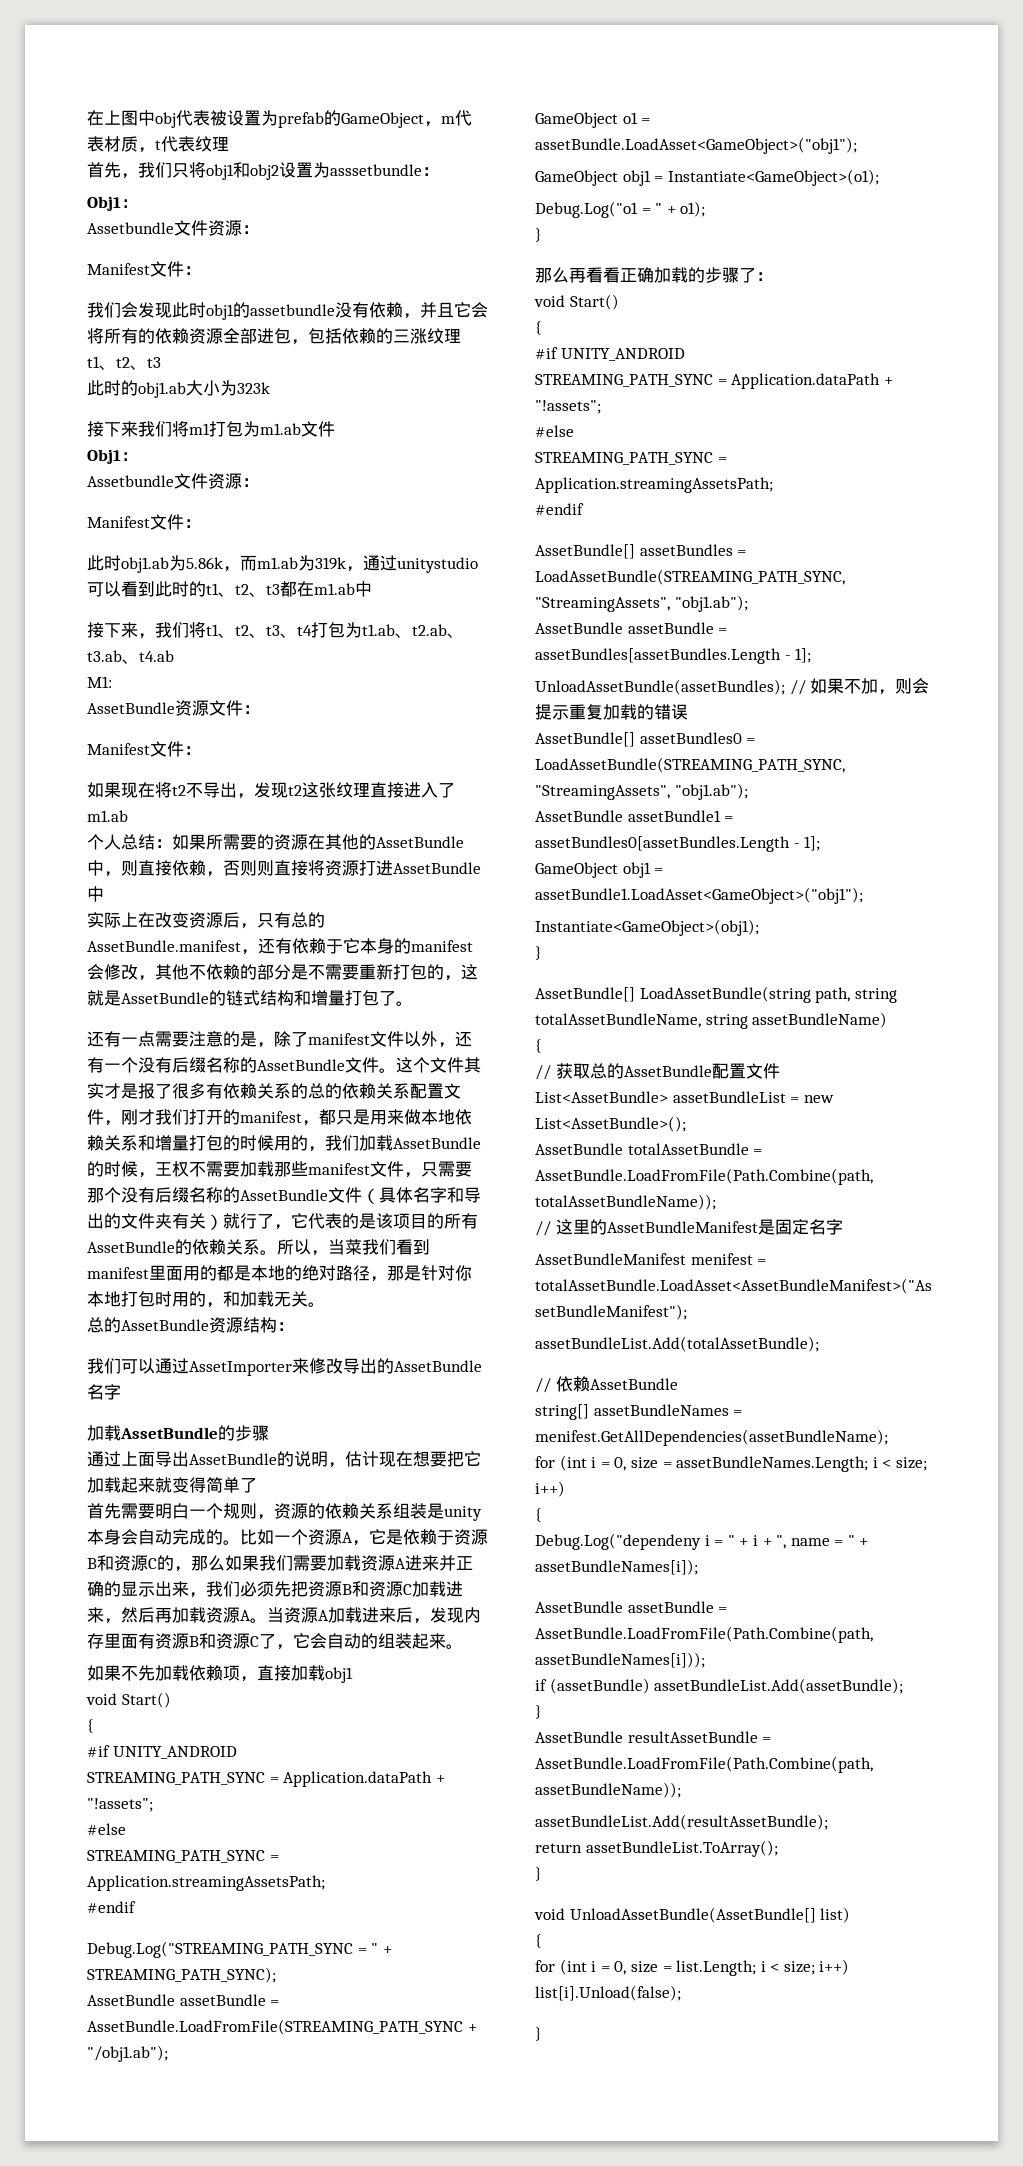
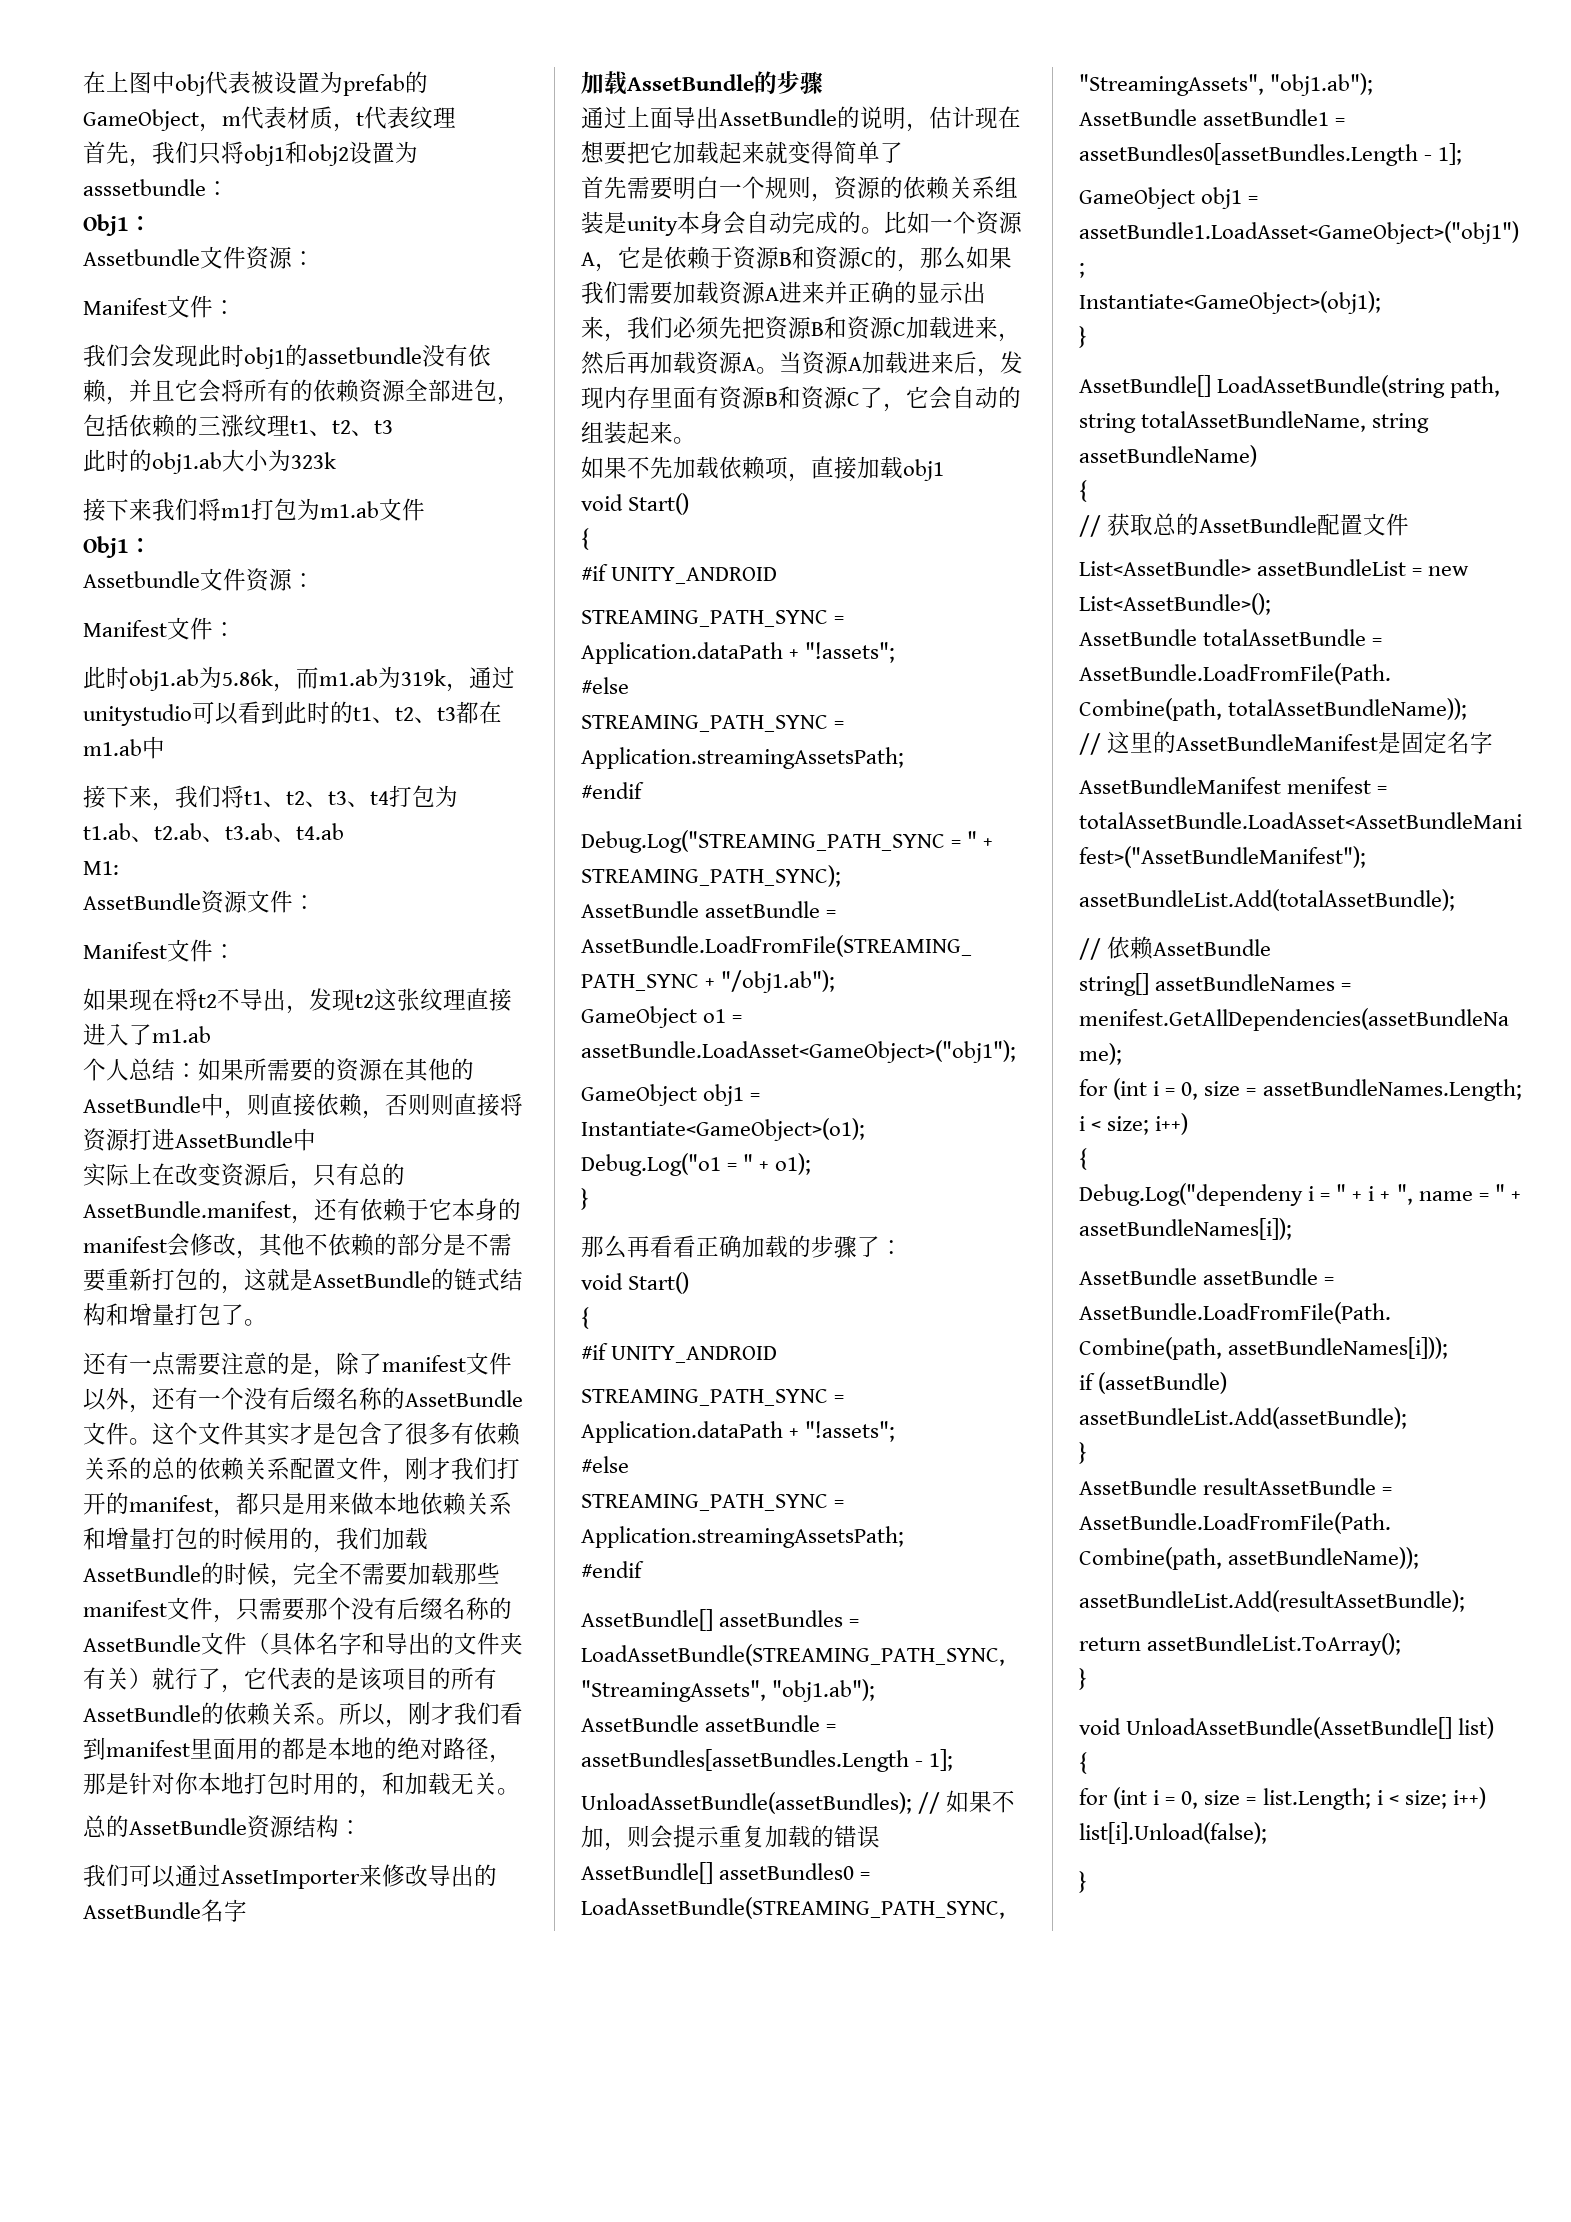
- 这个文件其实才是报了很多有依赖关系的总的依赖关系配置文件，刚才我们打开的manifest，都只是用来做本地依赖关系和增量打包的时候用的，我们加载AssetBundle的时候，王权不需要加载那些manifest文件，只需要那个没有后缀名称的AssetBundle文件（具体名字和导出的文件夹有关）就行了，它代表的是该项目的所有AssetBundle的依赖关系。
+ 这个文件其实才是包含了很多有依赖关系的总的依赖关系配置文件，刚才我们打开的manifest，都只是用来做本地依赖关系和增量打包的时候用的，我们加载AssetBundle的时候，完全不需要加载那些manifest文件，只需要那个没有后缀名称的AssetBundle文件（具体名字和导出的文件夹有关）就行了，它代表的是该项目的所有AssetBundle的依赖关系。
- 所以，当菜我们看到manifest里面用的都是本地的绝对路径，那是针对你本地打包时用的，和加载无关。
+ 所以，刚才我们看到manifest里面用的都是本地的绝对路径，那是针对你本地打包时用的，和加载无关。

